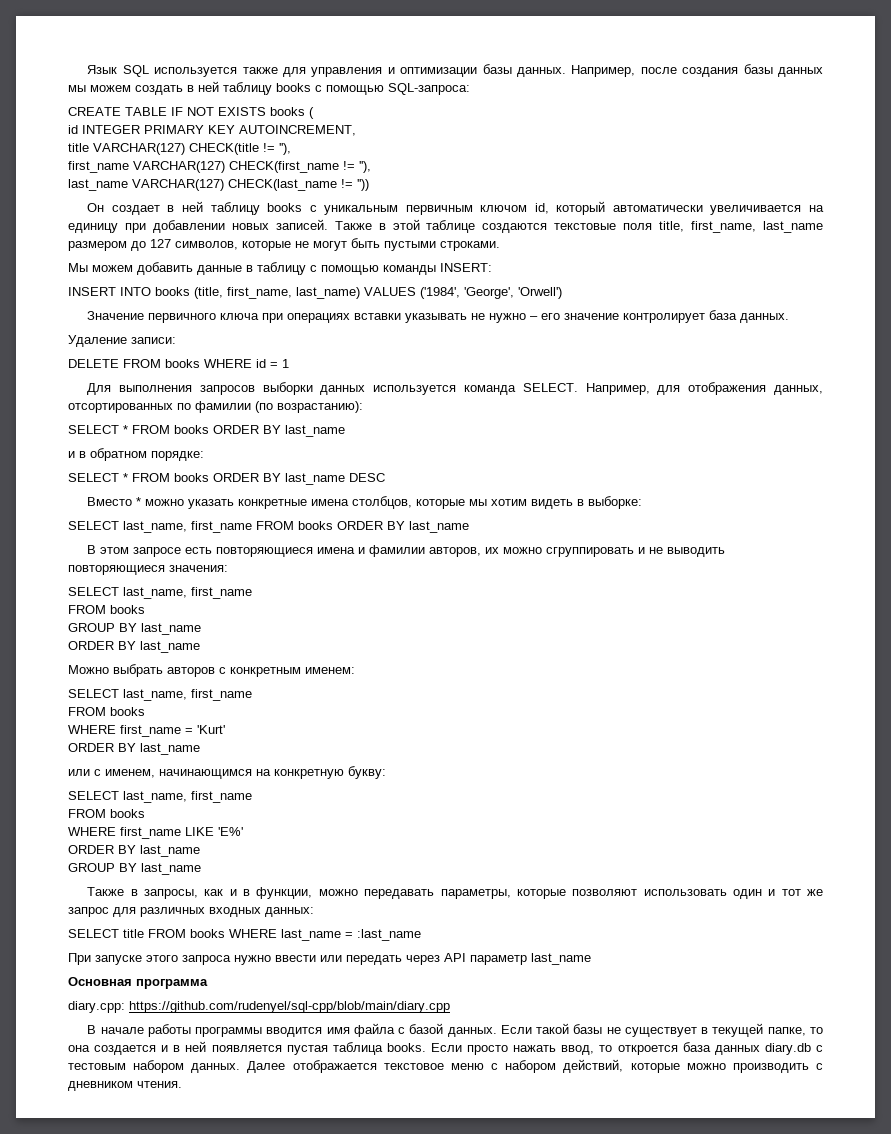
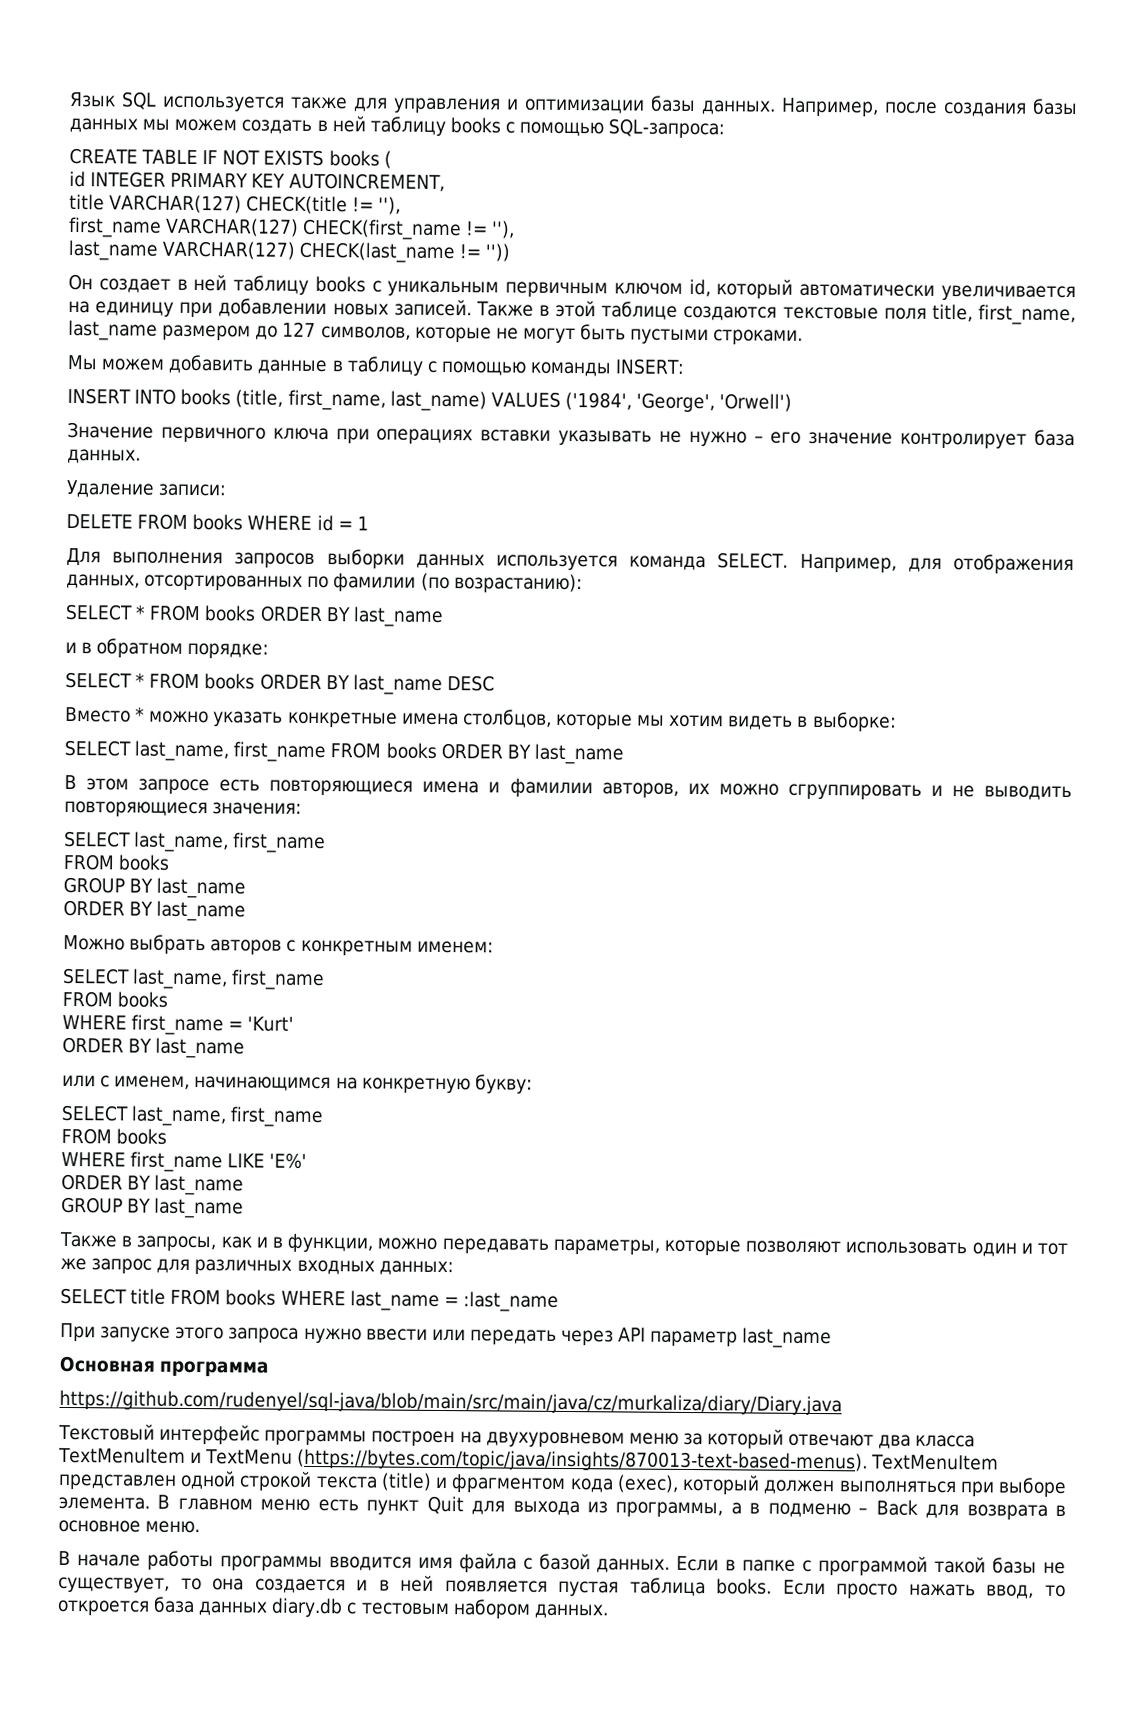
- diary.cpp: https://github.com/rudenyel/sql-cpp/blob/main/diary.cpp
+ https://github.com/rudenyel/sql-java/blob/main/src/main/java/cz/murkaliza/diary/Diary.java
+ Текстовый интерфейс программы построен на двухуровневом меню за который отвечают два класса TextMenuItem и TextMenu (https://bytes.com/topic/java/insights/870013-text-based-menus). TextMenuItem представлен одной строкой текста (title) и фрагментом кода (exec), который должен выполняться при выборе элемента. В главном меню есть пункт Quit для выхода из программы, а в подменю – Back для возврата в основное меню.
- Если такой базы не существует в текущей папке, то она создается и в ней появляется пустая таблица books.
+ Если в папке с программой такой базы не существует, то она создается и в ней появляется пустая таблица books.
- Далее отображается текстовое меню с набором действий, которые можно производить с дневником чтения.

